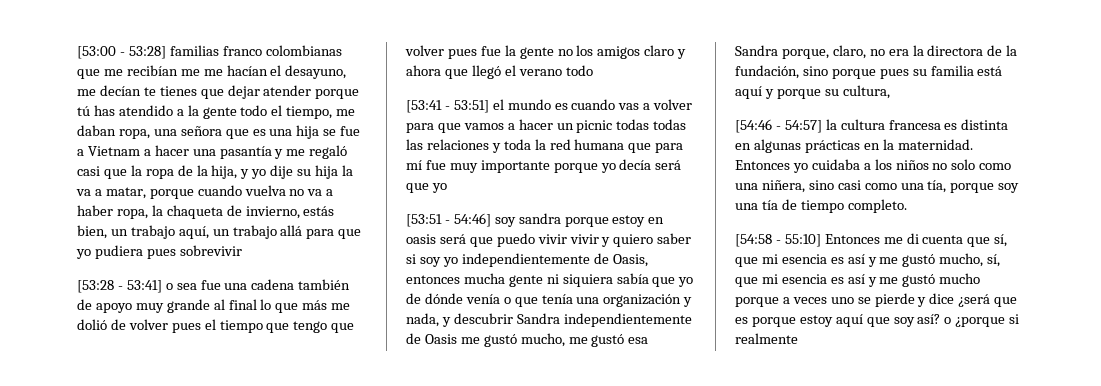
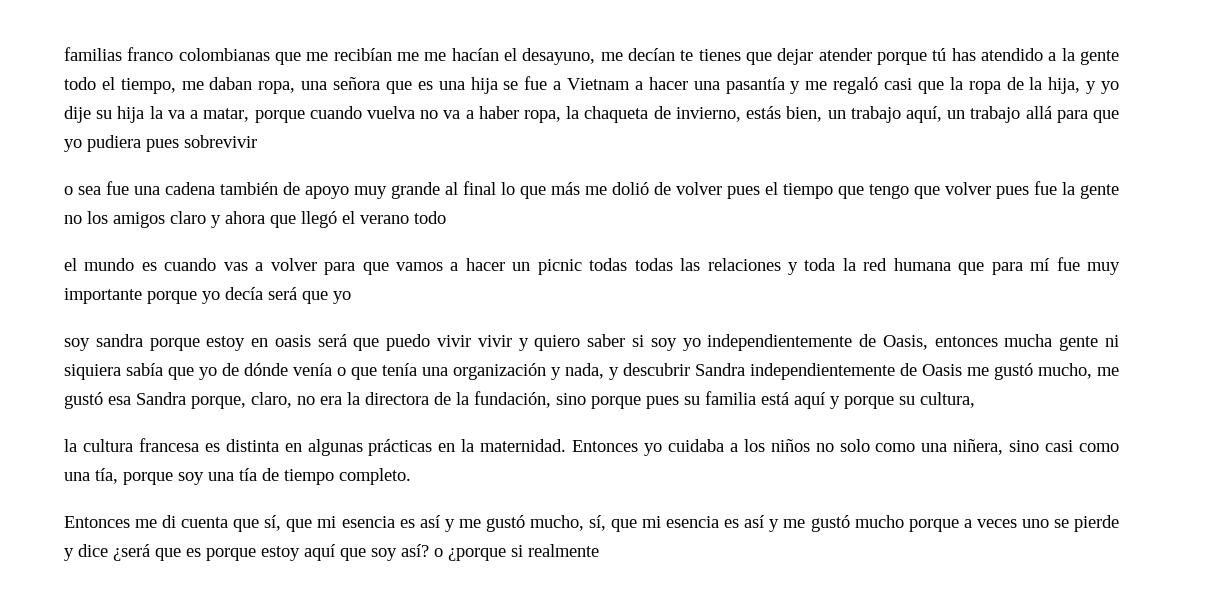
- [53:00 - 53:28] familias franco colombianas que me recibían me me hacían el desayuno, me decían te tienes que dejar atender porque tú has atendido a la gente todo el tiempo, me daban ropa, una señora que es una hija se fue a Vietnam a hacer una pasantía y me regaló casi que la ropa de la hija, y yo dije su hija la va a matar, porque cuando vuelva no va a haber ropa, la chaqueta de invierno, estás bien, un trabajo aquí, un trabajo allá para que yo pudiera pues sobrevivir
+ familias franco colombianas que me recibían me me hacían el desayuno, me decían te tienes que dejar atender porque tú has atendido a la gente todo el tiempo, me daban ropa, una señora que es una hija se fue a Vietnam a hacer una pasantía y me regaló casi que la ropa de la hija, y yo dije su hija la va a matar, porque cuando vuelva no va a haber ropa, la chaqueta de invierno, estás bien, un trabajo aquí, un trabajo allá para que yo pudiera pues sobrevivir
- [53:28 - 53:41] o sea fue una cadena también de apoyo muy grande al final lo que más me dolió de volver pues el tiempo que tengo que volver pues fue la gente no los amigos claro y ahora que llegó el verano todo
+ o sea fue una cadena también de apoyo muy grande al final lo que más me dolió de volver pues el tiempo que tengo que volver pues fue la gente no los amigos claro y ahora que llegó el verano todo
- [53:41 - 53:51] el mundo es cuando vas a volver para que vamos a hacer un picnic todas todas las relaciones y toda la red humana que para mí fue muy importante porque yo decía será que yo
+ el mundo es cuando vas a volver para que vamos a hacer un picnic todas todas las relaciones y toda la red humana que para mí fue muy importante porque yo decía será que yo
- [53:51 - 54:46] soy sandra porque estoy en oasis será que puedo vivir vivir y quiero saber si soy yo independientemente de Oasis, entonces mucha gente ni siquiera sabía que yo de dónde venía o que tenía una organización y nada, y descubrir Sandra independientemente de Oasis me gustó mucho, me gustó esa Sandra porque, claro, no era la directora de la fundación, sino porque pues su familia está aquí y porque su cultura,
+ soy sandra porque estoy en oasis será que puedo vivir vivir y quiero saber si soy yo independientemente de Oasis, entonces mucha gente ni siquiera sabía que yo de dónde venía o que tenía una organización y nada, y descubrir Sandra independientemente de Oasis me gustó mucho, me gustó esa Sandra porque, claro, no era la directora de la fundación, sino porque pues su familia está aquí y porque su cultura,
- [54:46 - 54:57] la cultura francesa es distinta en algunas prácticas en la maternidad.
+ la cultura francesa es distinta en algunas prácticas en la maternidad.
- [54:58 - 55:10] Entonces me di cuenta que sí, que mi esencia es así y me gustó mucho, sí, que mi esencia es así y me gustó mucho porque a veces uno se pierde y dice ¿será que es porque estoy aquí que soy así? o ¿porque si realmente
+ Entonces me di cuenta que sí, que mi esencia es así y me gustó mucho, sí, que mi esencia es así y me gustó mucho porque a veces uno se pierde y dice ¿será que es porque estoy aquí que soy así? o ¿porque si realmente

